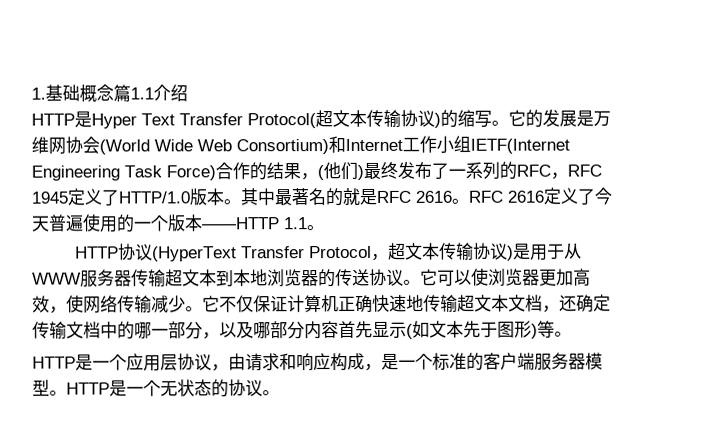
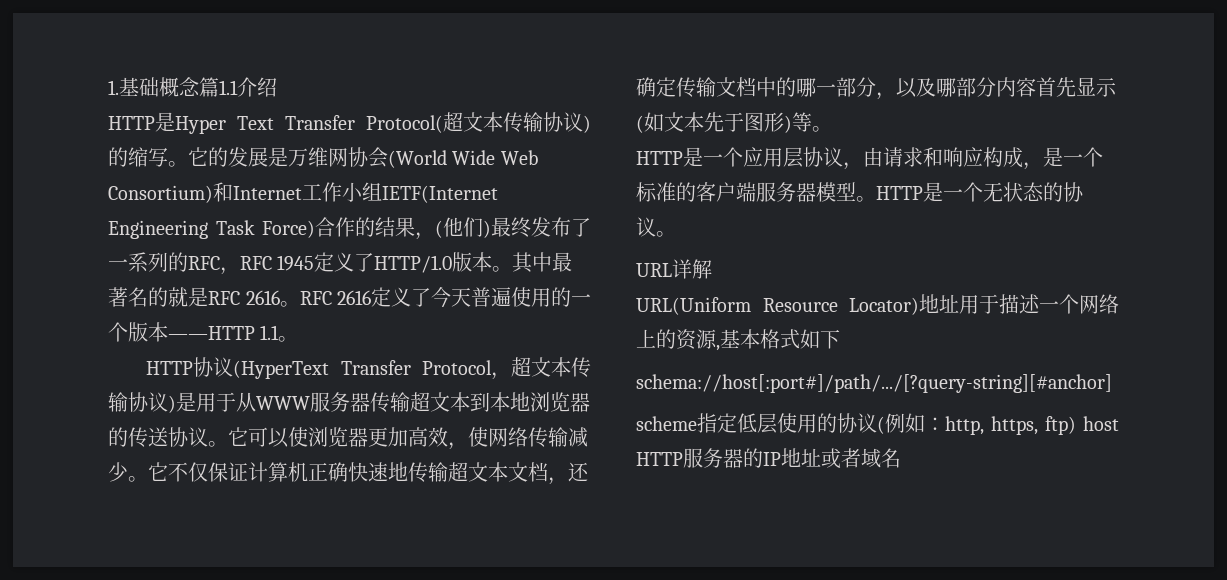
+ URL详解
+ URL(Uniform Resource Locator)地址用于描述一个网络上的资源,基本格式如下
+ schema://host[:port#]/path/.../[?query-string][#anchor]
+ scheme指定低层使用的协议(例如：http, https, ftp) host HTTP服务器的IP地址或者域名

